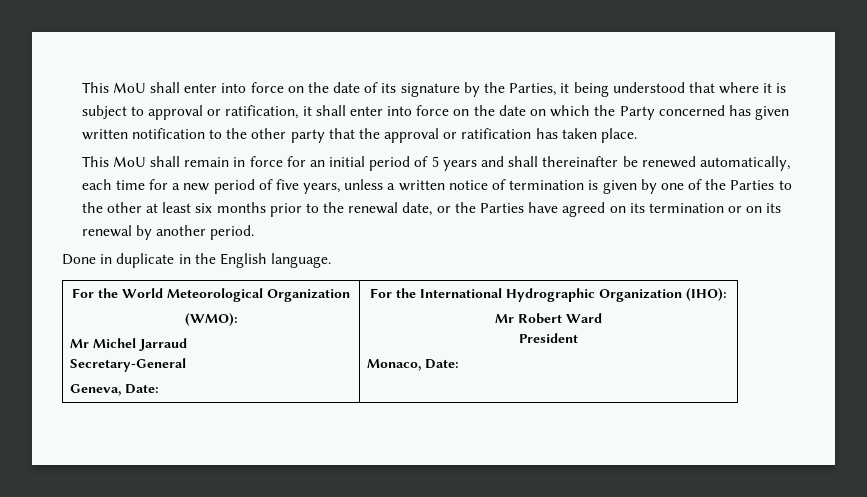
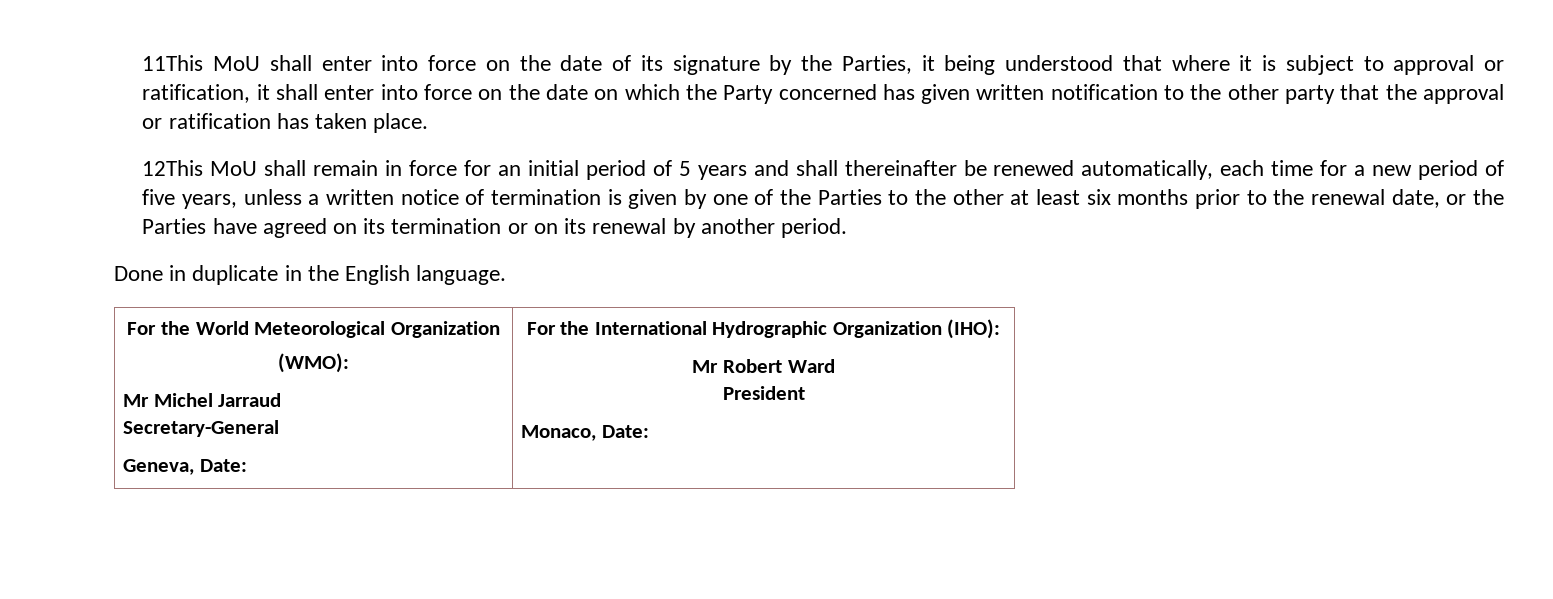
- This MoU shall enter into force on the date of its signature by the Parties, it being understood that where it is subject to approval or ratification, it shall enter into force on the date on which the Party concerned has given written notification to the other party that the approval or ratification has taken place.
+ 11This MoU shall enter into force on the date of its signature by the Parties, it being understood that where it is subject to approval or ratification, it shall enter into force on the date on which the Party concerned has given written notification to the other party that the approval or ratification has taken place.
- This MoU shall remain in force for an initial period of 5 years and shall thereinafter be renewed automatically, each time for a new period of five years, unless a written notice of termination is given by one of the Parties to the other at least six months prior to the renewal date, or the Parties have agreed on its termination or on its renewal by another period.
+ 12This MoU shall remain in force for an initial period of 5 years and shall thereinafter be renewed automatically, each time for a new period of five years, unless a written notice of termination is given by one of the Parties to the other at least six months prior to the renewal date, or the Parties have agreed on its termination or on its renewal by another period.

